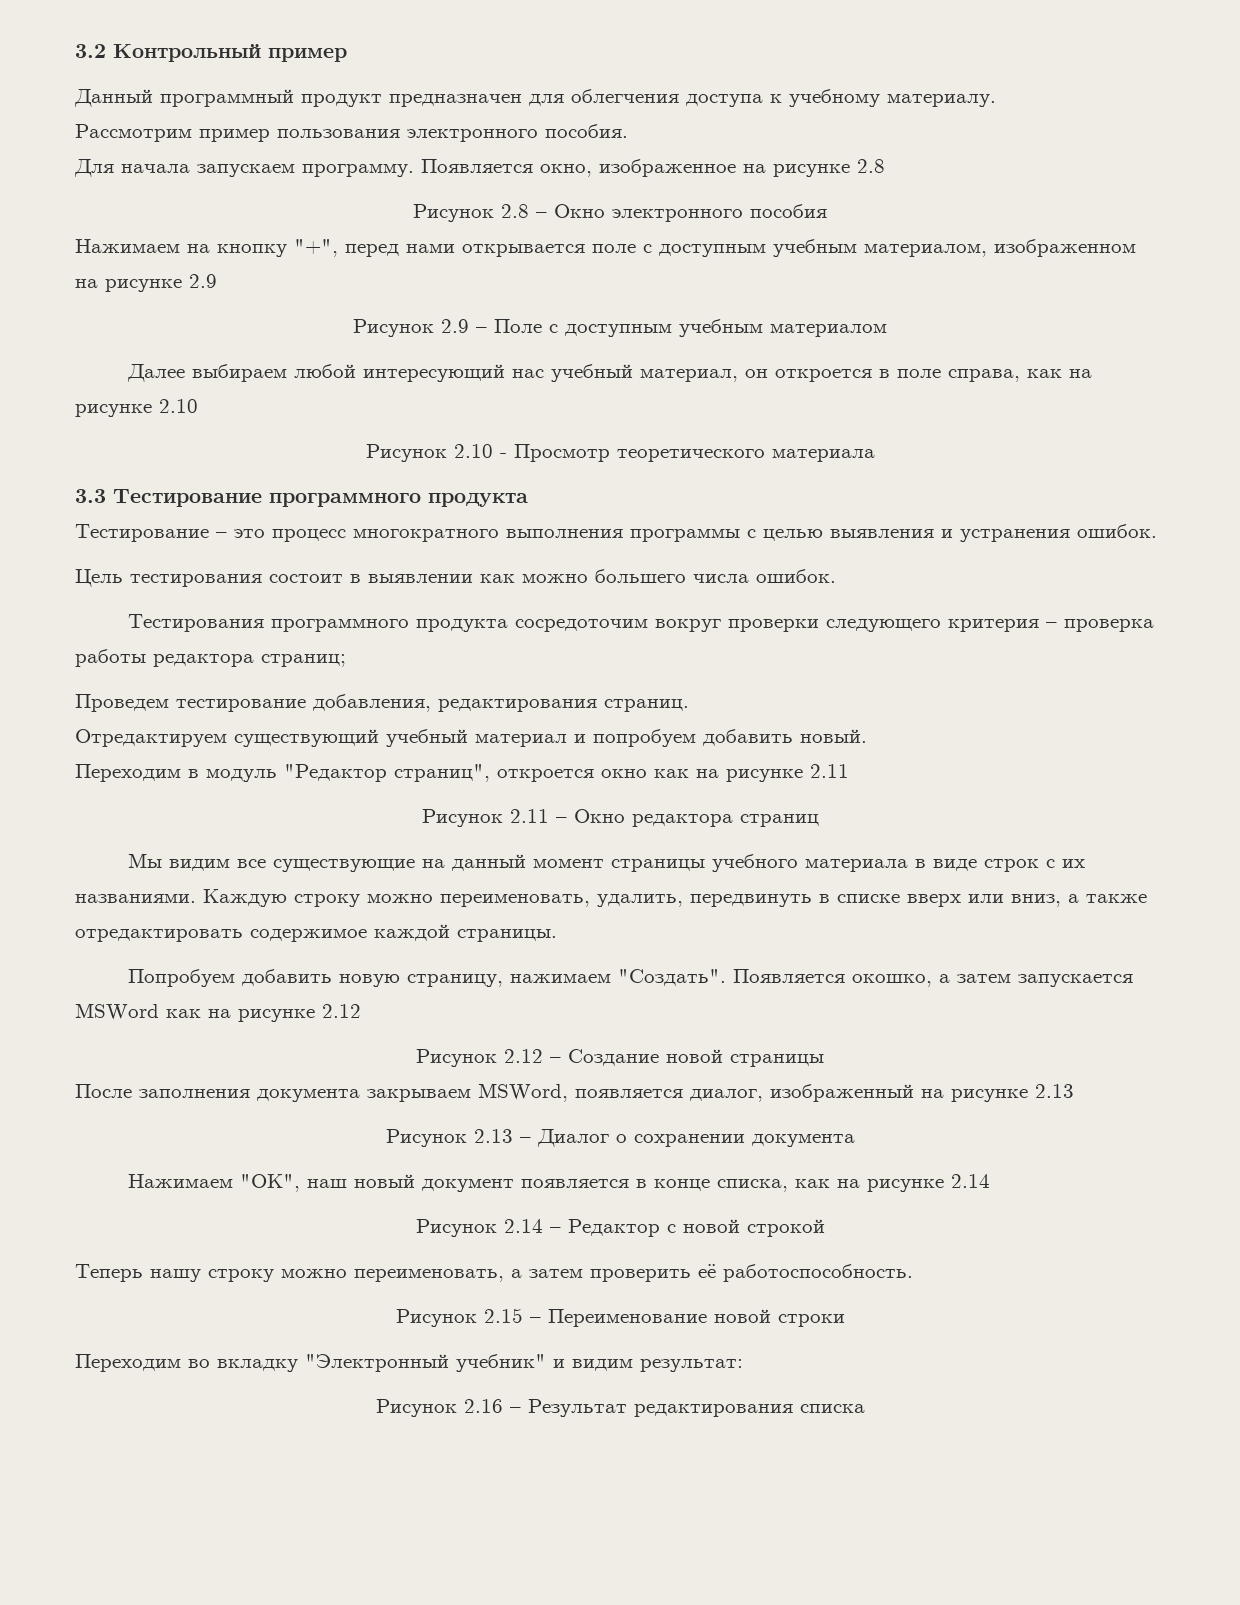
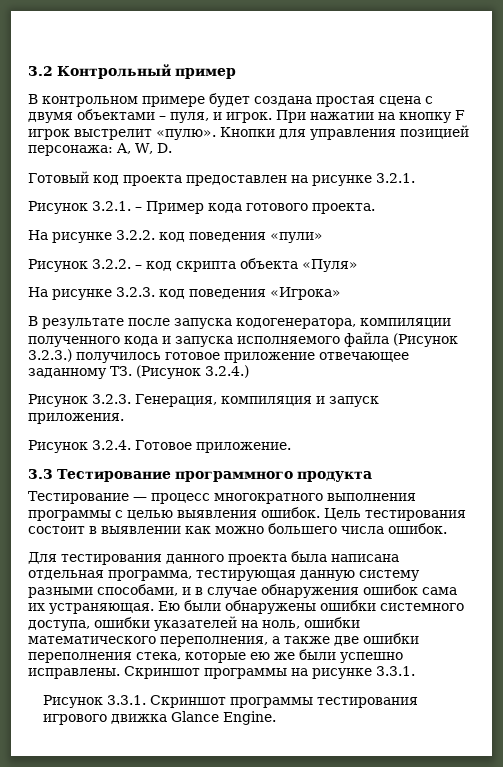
- Данный программный продукт предназначен для облегчения доступа к учебному материалу.
- Рассмотрим пример пользования электронного пособия.
- Для начала запускаем программу. Появляется окно, изображенное на рисунке 2.8
- Рисунок 2.8 – Окно электронного пособия
- Нажимаем на кнопку "+", перед нами открывается поле с доступным учебным материалом, изображенном на рисунке 2.9
- Рисунок 2.9 – Поле с доступным учебным материалом
- Далее выбираем любой интересующий нас учебный материал, он откроется в поле справа, как на рисунке 2.10
- Рисунок 2.10 - Просмотр теоретического материала
+ В контрольном примере будет создана простая сцена с двумя объектами – пуля, и игрок. При нажатии на кнопку F игрок выстрелит «пулю». Кнопки для управления позицией персонажа: A, W, D.
+ Готовый код проекта предоставлен на рисунке 3.2.1.
+ Рисунок 3.2.1. – Пример кода готового проекта.
+ На рисунке 3.2.2. код поведения «пули»
+ Рисунок 3.2.2. – код скрипта объекта «Пуля»
+ На рисунке 3.2.3. код поведения «Игрока»
+ В результате после запуска кодогенератора, компиляции полученного кода и запуска исполняемого файла (Рисунок 3.2.3.) получилось готовое приложение отвечающее заданному ТЗ. (Рисунок 3.2.4.)
+ Рисунок 3.2.3. Генерация, компиляция и запуск приложения.
+ Рисунок 3.2.4. Готовое приложение.
- Тестирование – это процесс многократного выполнения программы с целью выявления и устранения ошибок.
- Цель тестирования состоит в выявлении как можно большего числа ошибок.
+ Тестирование — процесс многократного выполнения программы с целью выявления ошибок. Цель тестирования состоит в выявлении как можно большего числа ошибок.
- Тестирования программного продукта сосредоточим вокруг проверки следующего критерия – проверка работы редактора страниц;
- Проведем тестирование добавления, редактирования страниц.
- Отредактируем существующий учебный материал и попробуем добавить новый.
- Переходим в модуль "Редактор страниц", откроется окно как на рисунке 2.11
- Рисунок 2.11 – Окно редактора страниц
- Мы видим все существующие на данный момент страницы учебного материала в виде строк с их названиями. Каждую строку можно переименовать, удалить, передвинуть в списке вверх или вниз, а также отредактировать содержимое каждой страницы.
- Попробуем добавить новую страницу, нажимаем "Создать". Появляется окошко, а затем запускается MSWord как на рисунке 2.12
- Рисунок 2.12 – Создание новой страницы
- После заполнения документа закрываем MSWord, появляется диалог, изображенный на рисунке 2.13
- Рисунок 2.13 – Диалог о сохранении документа
- Нажимаем "OK", наш новый документ появляется в конце списка, как на рисунке 2.14
- Рисунок 2.14 – Редактор с новой строкой
- Теперь нашу строку можно переименовать, а затем проверить её работоспособность.
- Рисунок 2.15 – Переименование новой строки
- Переходим во вкладку "Электронный учебник" и видим результат:
- Рисунок 2.16 – Результат редактирования списка
+ Для тестирования данного проекта была написана отдельная программа, тестирующая данную систему разными способами, и в случае обнаружения ошибок сама их устраняющая. Ею были обнаружены ошибки системного доступа, ошибки указателей на ноль, ошибки математического переполнения, а также две ошибки переполнения стека, которые ею же были успешно исправлены. Скриншот программы на рисунке 3.3.1.
+ Рисунок 3.3.1. Скриншот программы тестирования игрового движка Glance Engine.

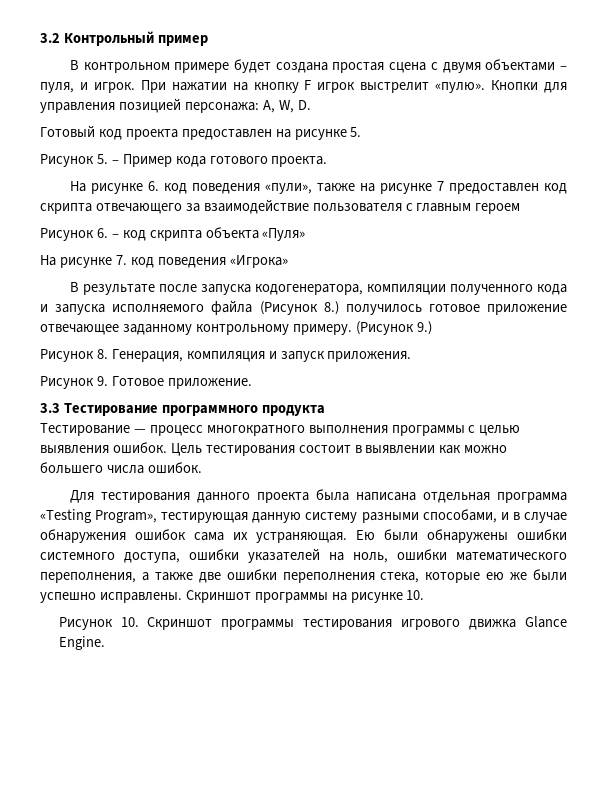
- Готовый код проекта предоставлен на рисунке 3.2.1.
- Рисунок 3.2.1. – Пример кода готового проекта.
+ Готовый код проекта предоставлен на рисунке 5.
+ Рисунок 5. – Пример кода готового проекта.
- На рисунке 3.2.2. код поведения «пули»
- Рисунок 3.2.2. – код скрипта объекта «Пуля»
+ На рисунке 6. код поведения «пули», также на рисунке 7 предоставлен код скрипта отвечающего за взаимодействие пользователя с главным героем
+ Рисунок 6. – код скрипта объекта «Пуля»
- На рисунке 3.2.3. код поведения «Игрока»
+ На рисунке 7. код поведения «Игрока»
- В результате после запуска кодогенератора, компиляции полученного кода и запуска исполняемого файла (Рисунок 3.2.3.) получилось готовое приложение отвечающее заданному ТЗ. (Рисунок 3.2.4.)
- Рисунок 3.2.3. Генерация, компиляция и запуск приложения.
+ В результате после запуска кодогенератора, компиляции полученного кода и запуска исполняемого файла (Рисунок 8.) получилось готовое приложение отвечающее заданному контрольному примеру. (Рисунок 9.)
+ Рисунок 8. Генерация, компиляция и запуск приложения.
- Рисунок 3.2.4. Готовое приложение.
+ Рисунок 9. Готовое приложение.
- Для тестирования данного проекта была написана отдельная программа, тестирующая данную систему разными способами, и в случае обнаружения ошибок сама их устраняющая.
+ Для тестирования данного проекта была написана отдельная программа «Testing Program», тестирующая данную систему разными способами, и в случае обнаружения ошибок сама их устраняющая.
- Скриншот программы на рисунке 3.3.1.
- Рисунок 3.3.1. Скриншот программы тестирования игрового движка Glance Engine.
+ Скриншот программы на рисунке 10.
+ Рисунок 10. Скриншот программы тестирования игрового движка Glance Engine.

